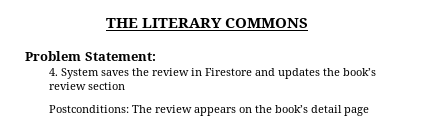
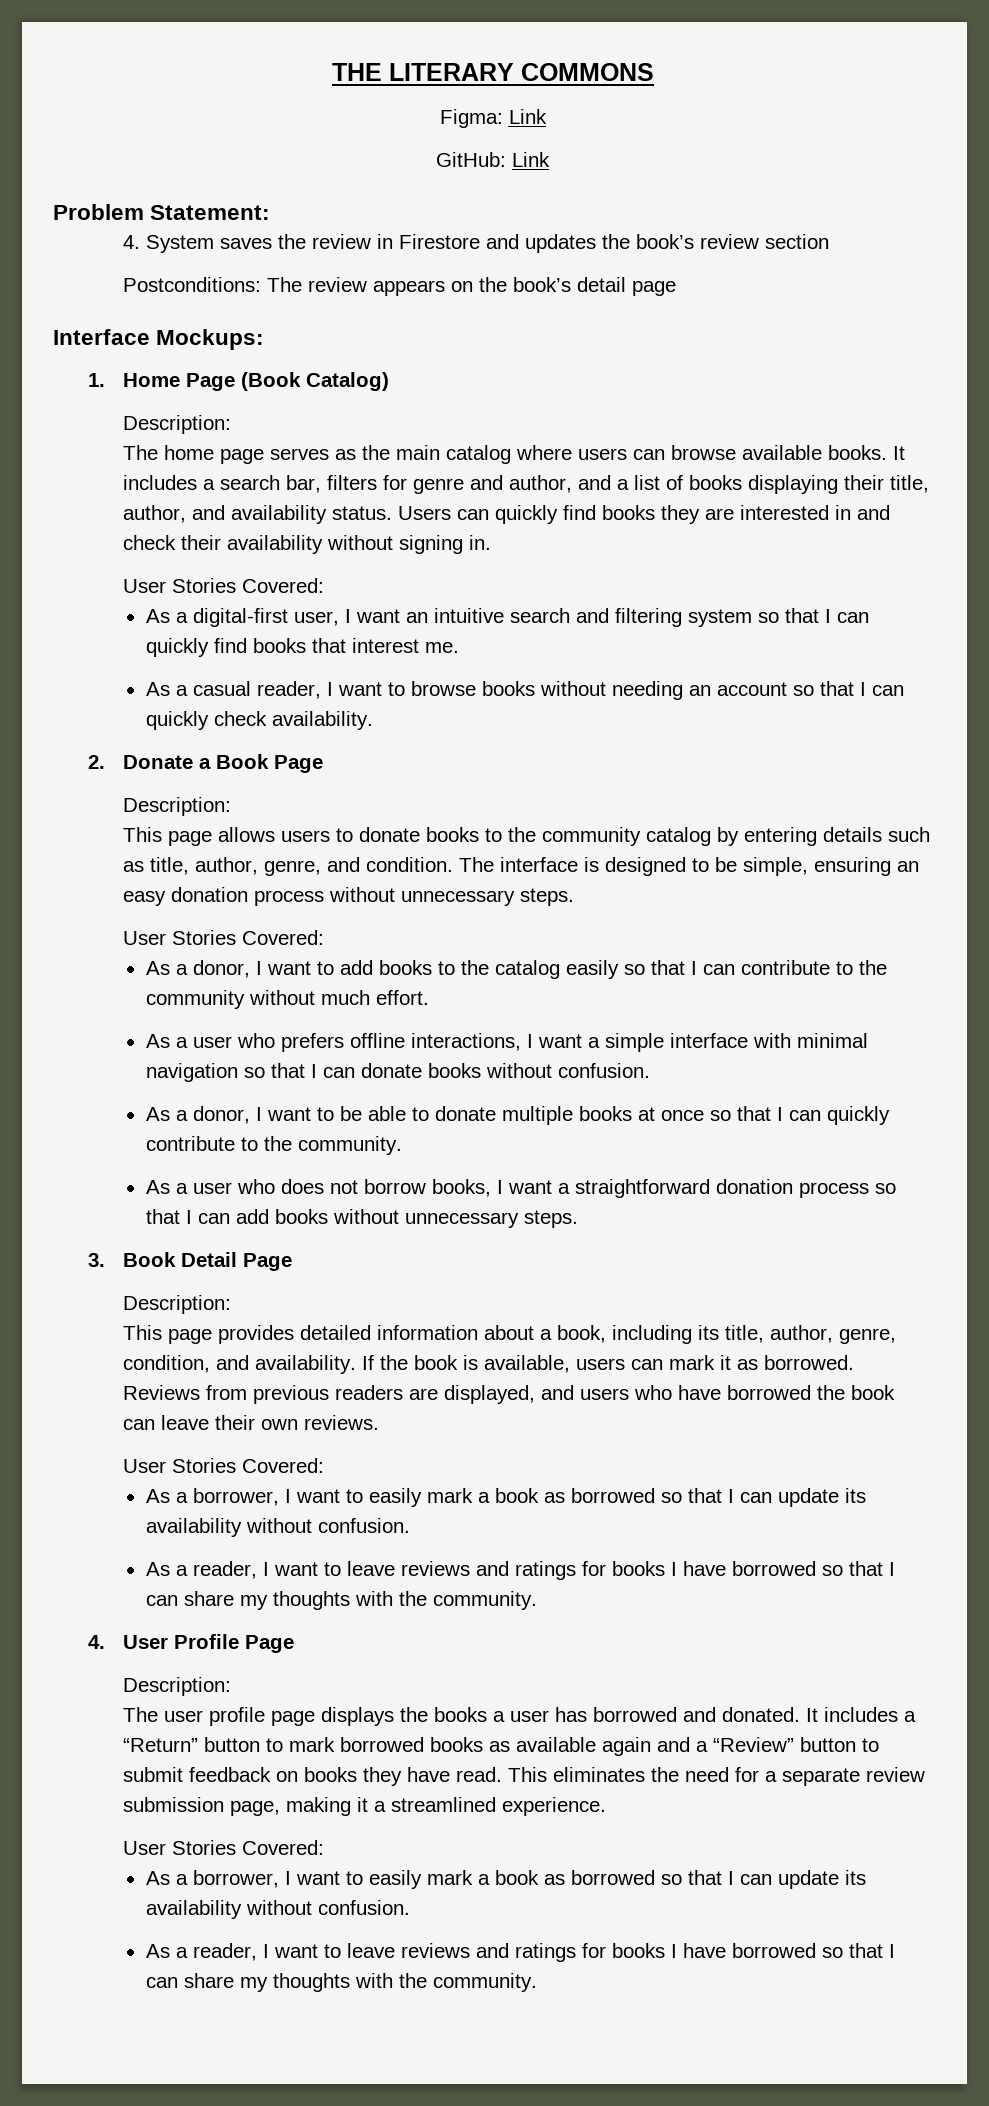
+ Figma: Link
+ GitHub: Link
+ Interface Mockups:
+ 1. Home Page (Book Catalog)
+ Description:
+ The home page serves as the main catalog where users can browse available books. It includes a search bar, filters for genre and author, and a list of books displaying their title, author, and availability status. Users can quickly find books they are interested in and check their availability without signing in.
+ User Stories Covered:
+ As a digital-first user, I want an intuitive search and filtering system so that I can quickly find books that interest me.
+ As a casual reader, I want to browse books without needing an account so that I can quickly check availability.
+ 2. Donate a Book Page
+ Description:
+ This page allows users to donate books to the community catalog by entering details such as title, author, genre, and condition. The interface is designed to be simple, ensuring an easy donation process without unnecessary steps.
+ User Stories Covered:
+ As a donor, I want to add books to the catalog easily so that I can contribute to the community without much effort.
+ As a user who prefers offline interactions, I want a simple interface with minimal navigation so that I can donate books without confusion.
+ As a donor, I want to be able to donate multiple books at once so that I can quickly contribute to the community.
+ As a user who does not borrow books, I want a straightforward donation process so that I can add books without unnecessary steps.
+ 3. Book Detail Page
+ Description:
+ This page provides detailed information about a book, including its title, author, genre, condition, and availability. If the book is available, users can mark it as borrowed. Reviews from previous readers are displayed, and users who have borrowed the book can leave their own reviews.
+ User Stories Covered:
+ As a borrower, I want to easily mark a book as borrowed so that I can update its availability without confusion.
+ As a reader, I want to leave reviews and ratings for books I have borrowed so that I can share my thoughts with the community.
+ 4. User Profile Page
+ Description:
+ The user profile page displays the books a user has borrowed and donated. It includes a “Return” button to mark borrowed books as available again and a “Review” button to submit feedback on books they have read. This eliminates the need for a separate review submission page, making it a streamlined experience.
+ User Stories Covered:
+ As a borrower, I want to easily mark a book as borrowed so that I can update its availability without confusion.
+ As a reader, I want to leave reviews and ratings for books I have borrowed so that I can share my thoughts with the community.

